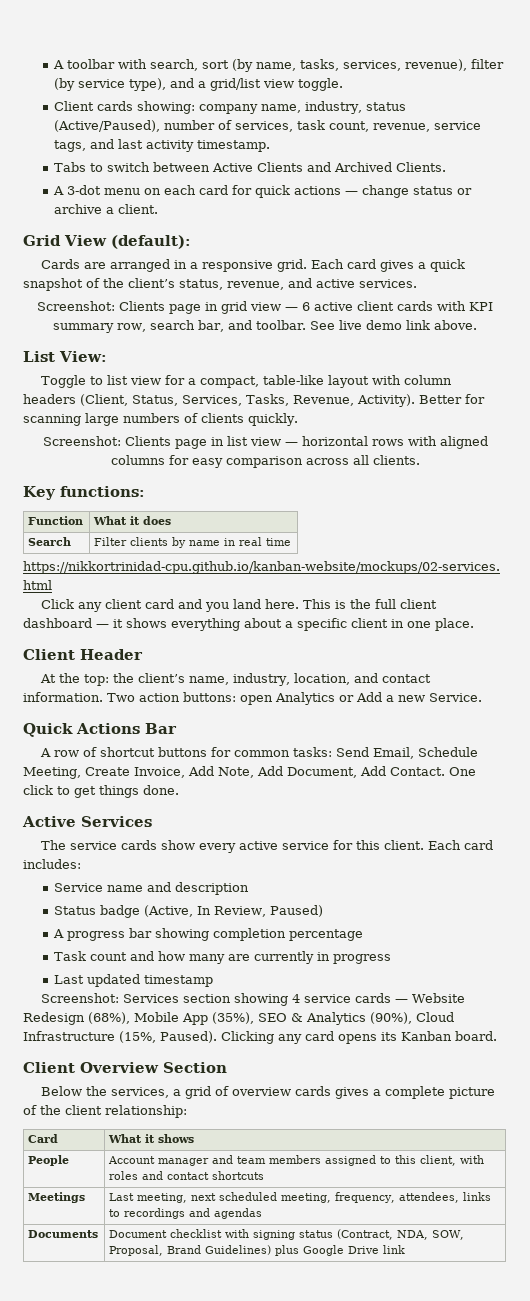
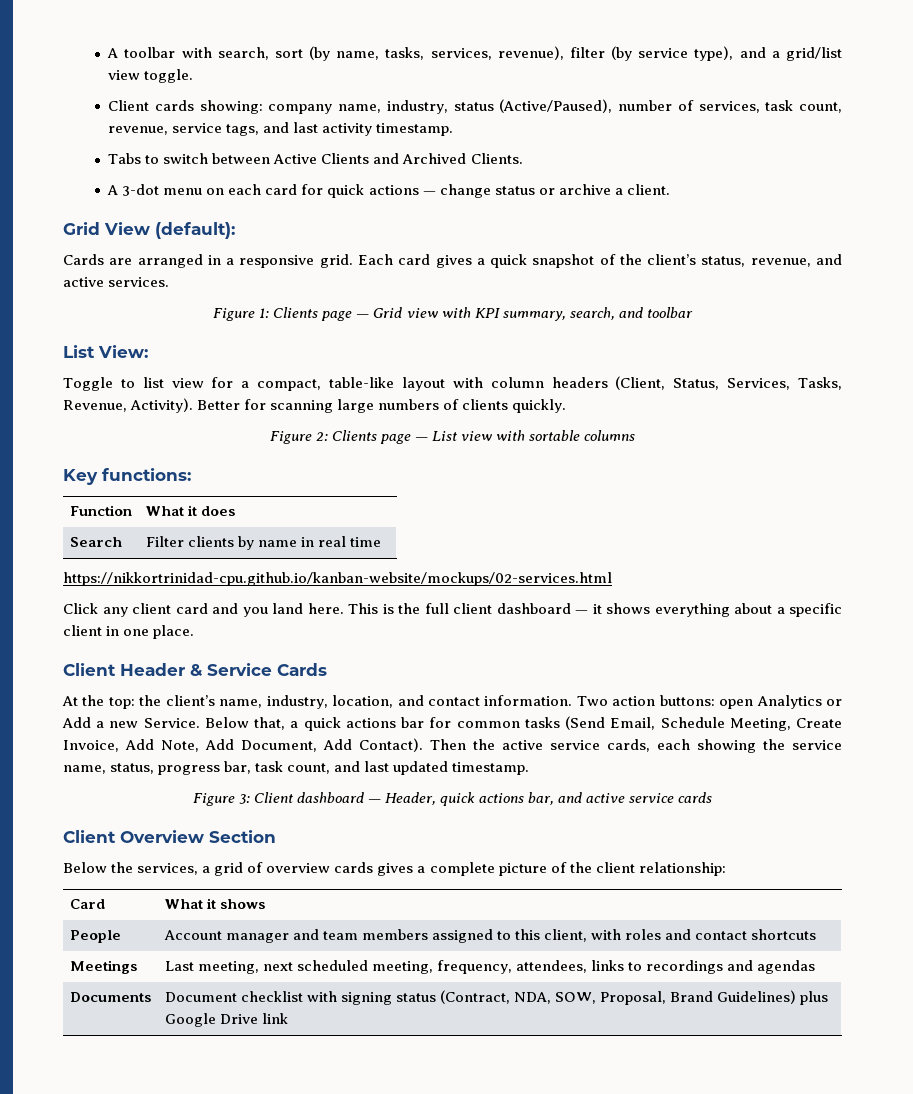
- Screenshot: Clients page in grid view — 6 active client cards with KPI summary row, search bar, and toolbar. See live demo link above.
+ Figure 1: Clients page — Grid view with KPI summary, search, and toolbar
- Screenshot: Clients page in list view — horizontal rows with aligned columns for easy comparison across all clients.
+ Figure 2: Clients page — List view with sortable columns
- Client Header
+ Client Header & Service Cards
- Two action buttons: open Analytics or Add a new Service.
- Quick Actions Bar
- A row of shortcut buttons for common tasks: Send Email, Schedule Meeting, Create Invoice, Add Note, Add Document, Add Contact. One click to get things done.
- Active Services
- The service cards show every active service for this client. Each card includes:
- Service name and description
- Status badge (Active, In Review, Paused)
- A progress bar showing completion percentage
- Task count and how many are currently in progress
- Last updated timestamp
- Screenshot: Services section showing 4 service cards — Website Redesign (68%), Mobile App (35%), SEO & Analytics (90%), Cloud Infrastructure (15%, Paused). Clicking any card opens its Kanban board.
+ Two action buttons: open Analytics or Add a new Service. Below that, a quick actions bar for common tasks (Send Email, Schedule Meeting, Create Invoice, Add Note, Add Document, Add Contact). Then the active service cards, each showing the service name, status, progress bar, task count, and last updated timestamp.
+ Figure 3: Client dashboard — Header, quick actions bar, and active service cards

